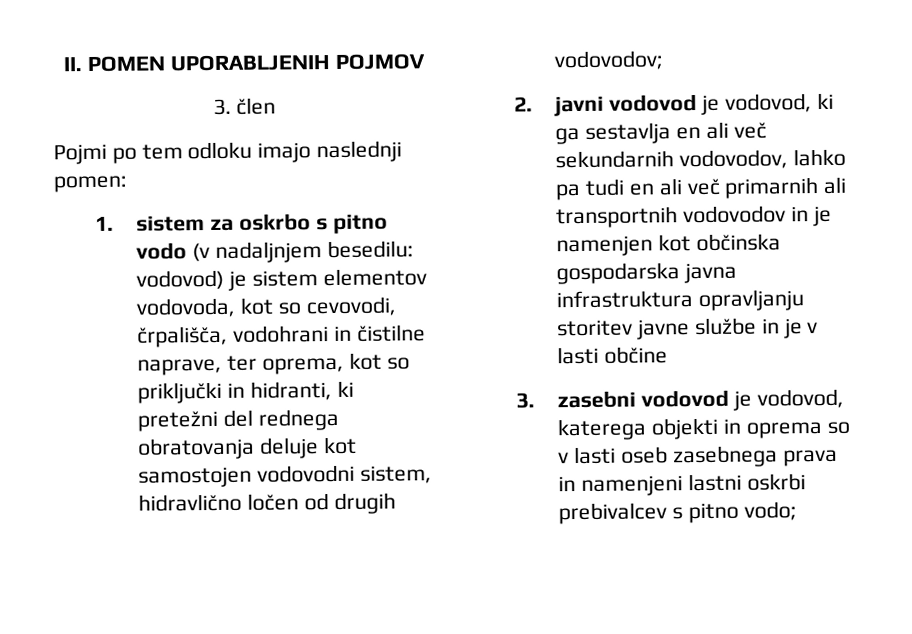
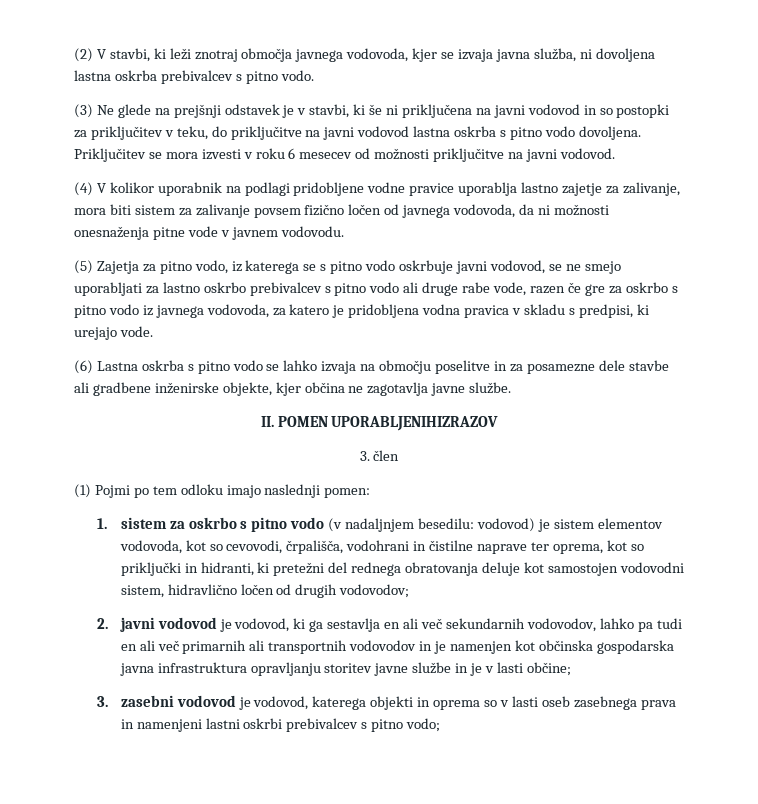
- II. POMEN UPORABLJENIH POJMOV
+ (2) V stavbi, ki leži znotraj območja javnega vodovoda, kjer se izvaja javna služba, ni dovoljena lastna oskrba prebivalcev s pitno vodo.
+ (3) Ne glede na prejšnji odstavek je v stavbi, ki še ni priključena na javni vodovod in so postopki za priključitev v teku, do priključitve na javni vodovod lastna oskrba s pitno vodo dovoljena. Priključitev se mora izvesti v roku 6 mesecev od možnosti priključitve na javni vodovod.
+ (4) V kolikor uporabnik na podlagi pridobljene vodne pravice uporablja lastno zajetje za zalivanje, mora biti sistem za zalivanje povsem fizično ločen od javnega vodovoda, da ni možnosti onesnaženja pitne vode v javnem vodovodu.
+ (5) Zajetja za pitno vodo, iz katerega se s pitno vodo oskrbuje javni vodovod, se ne smejo uporabljati za lastno oskrbo prebivalcev s pitno vodo ali druge rabe vode, razen če gre za oskrbo s pitno vodo iz javnega vodovoda, za katero je pridobljena vodna pravica v skladu s predpisi, ki urejajo vode.
+ (6) Lastna oskrba s pitno vodo se lahko izvaja na območju poselitve in za posamezne dele stavbe ali gradbene inženirske objekte, kjer občina ne zagotavlja javne službe.
+ II. POMEN UPORABLJENIHIZRAZOV
- Pojmi po tem odloku imajo naslednji pomen:
+ (1) Pojmi po tem odloku imajo naslednji pomen:
- 1. sistem za oskrbo s pitno vodo (v nadaljnjem besedilu: vodovod) je sistem elementov vodovoda, kot so cevovodi, črpališča, vodohrani in čistilne naprave, ter oprema, kot so priključki in hidranti, ki pretežni del rednega obratovanja deluje kot samostojen vodovodni sistem, hidravlično ločen od drugih vodovodov;
+ 1. sistem za oskrbo s pitno vodo (v nadaljnjem besedilu: vodovod) je sistem elementov vodovoda, kot so cevovodi, črpališča, vodohrani in čistilne naprave ter oprema, kot so priključki in hidranti, ki pretežni del rednega obratovanja deluje kot samostojen vodovodni sistem, hidravlično ločen od drugih vodovodov;
- 2. javni vodovod je vodovod, ki ga sestavlja en ali več sekundarnih vodovodov, lahko pa tudi en ali več primarnih ali transportnih vodovodov in je namenjen kot občinska gospodarska javna infrastruktura opravljanju storitev javne službe in je v lasti občine
+ 2. javni vodovod je vodovod, ki ga sestavlja en ali več sekundarnih vodovodov, lahko pa tudi en ali več primarnih ali transportnih vodovodov in je namenjen kot občinska gospodarska javna infrastruktura opravljanju storitev javne službe in je v lasti občine;

